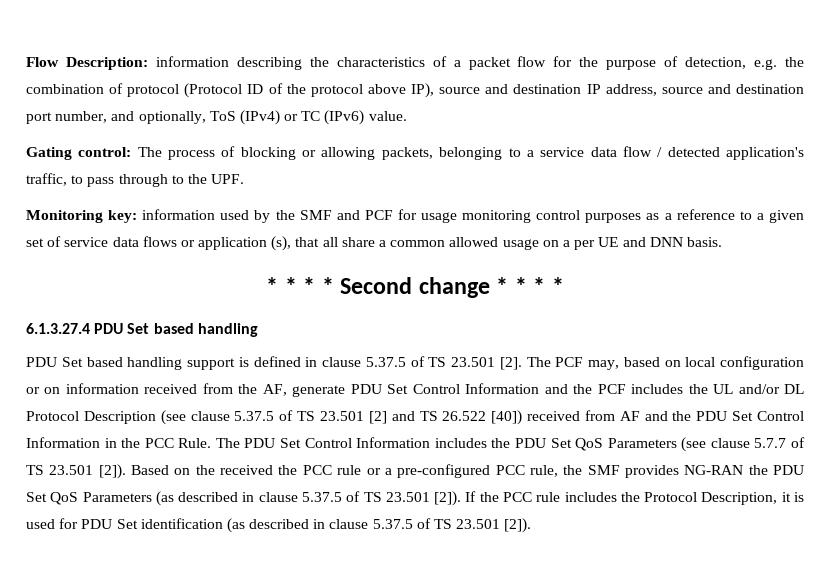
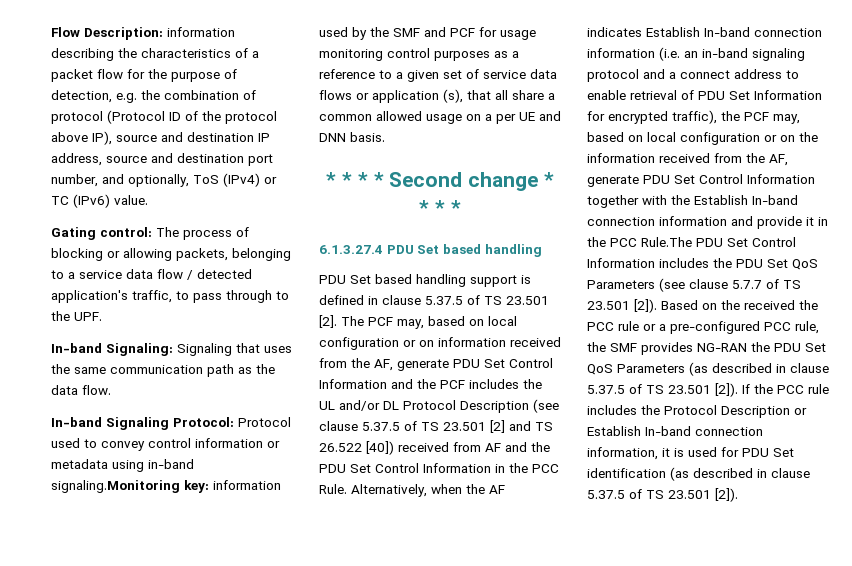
- Monitoring key: information used by the SMF and PCF for usage monitoring control purposes as a reference to a given set of service data flows or application (s), that all share a common allowed usage on a per UE and DNN basis.
+ In-band Signaling: Signaling that uses the same communication path as the data flow.
+ In-band Signaling Protocol: Protocol used to convey control information or metadata using in-band signaling.Monitoring key: information used by the SMF and PCF for usage monitoring control purposes as a reference to a given set of service data flows or application (s), that all share a common allowed usage on a per UE and DNN basis.
- The PDU Set Control Information includes the PDU Set QoS Parameters (see clause 5.7.7 of TS 23.501 [2]).
+ Alternatively, when the AF indicates Establish In-band connection information (i.e. an in-band signaling protocol and a connect address to enable retrieval of PDU Set Information for encrypted traffic), the PCF may, based on local configuration or on the information received from the AF, generate PDU Set Control Information together with the Establish In-band connection information and provide it in the PCC Rule.The PDU Set Control Information includes the PDU Set QoS Parameters (see clause 5.7.7 of TS 23.501 [2]).
- If the PCC rule includes the Protocol Description, it is used for PDU Set identification (as described in clause 5.37.5 of TS 23.501 [2]).
+ If the PCC rule includes the Protocol Description or Establish In-band connection information, it is used for PDU Set identification (as described in clause 5.37.5 of TS 23.501 [2]).

